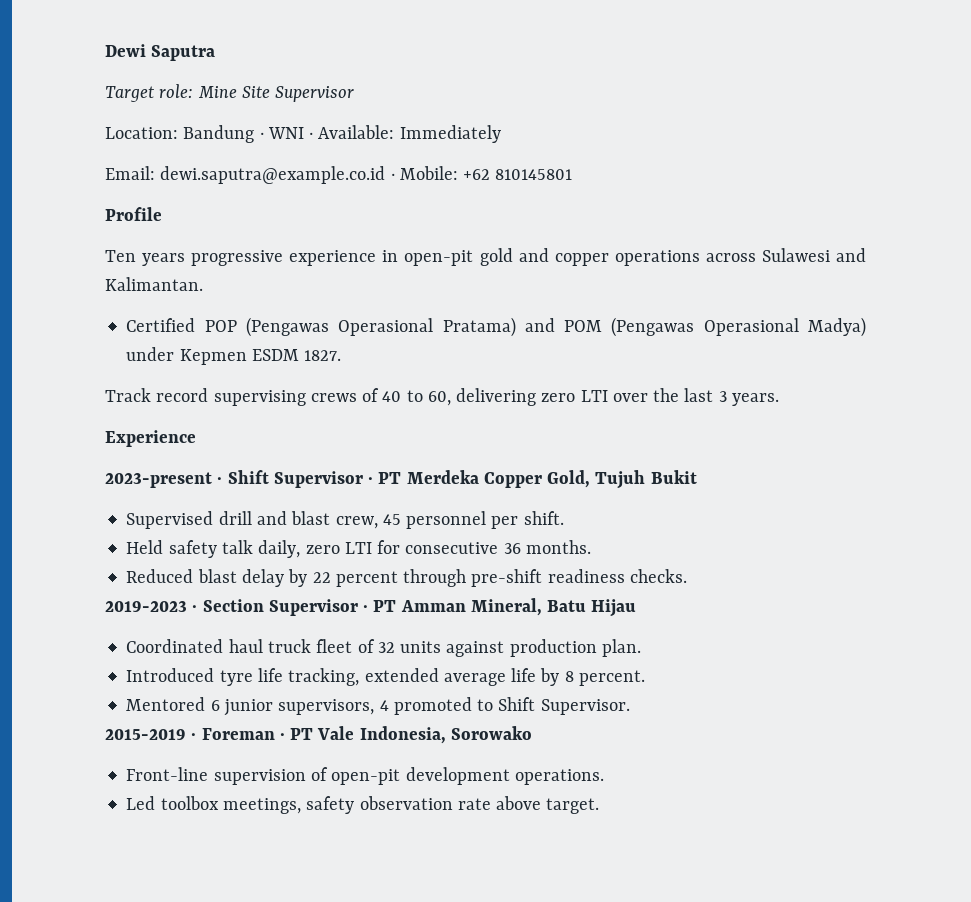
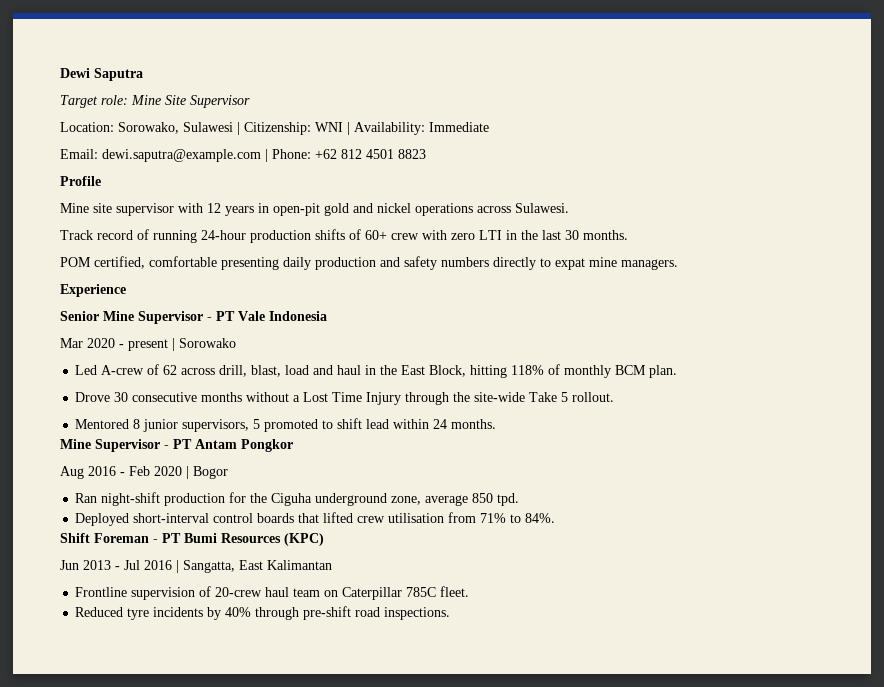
- Location: Bandung · WNI · Available: Immediately
- Email: dewi.saputra@example.co.id · Mobile: +62 810145801
+ Location: Sorowako, Sulawesi | Citizenship: WNI | Availability: Immediate
+ Email: dewi.saputra@example.com | Phone: +62 812 4501 8823
  Profile
- Ten years progressive experience in open-pit gold and copper operations across Sulawesi and Kalimantan.
- Certified POP (Pengawas Operasional Pratama) and POM (Pengawas Operasional Madya) under Kepmen ESDM 1827.
- Track record supervising crews of 40 to 60, delivering zero LTI over the last 3 years.
+ Mine site supervisor with 12 years in open-pit gold and nickel operations across Sulawesi.
+ Track record of running 24-hour production shifts of 60+ crew with zero LTI in the last 30 months.
+ POM certified, comfortable presenting daily production and safety numbers directly to expat mine managers.
  Experience
- 2023-present · Shift Supervisor · PT Merdeka Copper Gold, Tujuh Bukit
- Supervised drill and blast crew, 45 personnel per shift.
- Held safety talk daily, zero LTI for consecutive 36 months.
- Reduced blast delay by 22 percent through pre-shift readiness checks.
- 2019-2023 · Section Supervisor · PT Amman Mineral, Batu Hijau
- Coordinated haul truck fleet of 32 units against production plan.
- Introduced tyre life tracking, extended average life by 8 percent.
- Mentored 6 junior supervisors, 4 promoted to Shift Supervisor.
- 2015-2019 · Foreman · PT Vale Indonesia, Sorowako
- Front-line supervision of open-pit development operations.
- Led toolbox meetings, safety observation rate above target.
+ Senior Mine Supervisor - PT Vale Indonesia
+ Mar 2020 - present | Sorowako
+ Led A-crew of 62 across drill, blast, load and haul in the East Block, hitting 118% of monthly BCM plan.
+ Drove 30 consecutive months without a Lost Time Injury through the site-wide Take 5 rollout.
+ Mentored 8 junior supervisors, 5 promoted to shift lead within 24 months.
+ Mine Supervisor - PT Antam Pongkor
+ Aug 2016 - Feb 2020 | Bogor
+ Ran night-shift production for the Ciguha underground zone, average 850 tpd.
+ Deployed short-interval control boards that lifted crew utilisation from 71% to 84%.
+ Shift Foreman - PT Bumi Resources (KPC)
+ Jun 2013 - Jul 2016 | Sangatta, East Kalimantan
+ Frontline supervision of 20-crew haul team on Caterpillar 785C fleet.
+ Reduced tyre incidents by 40% through pre-shift road inspections.

